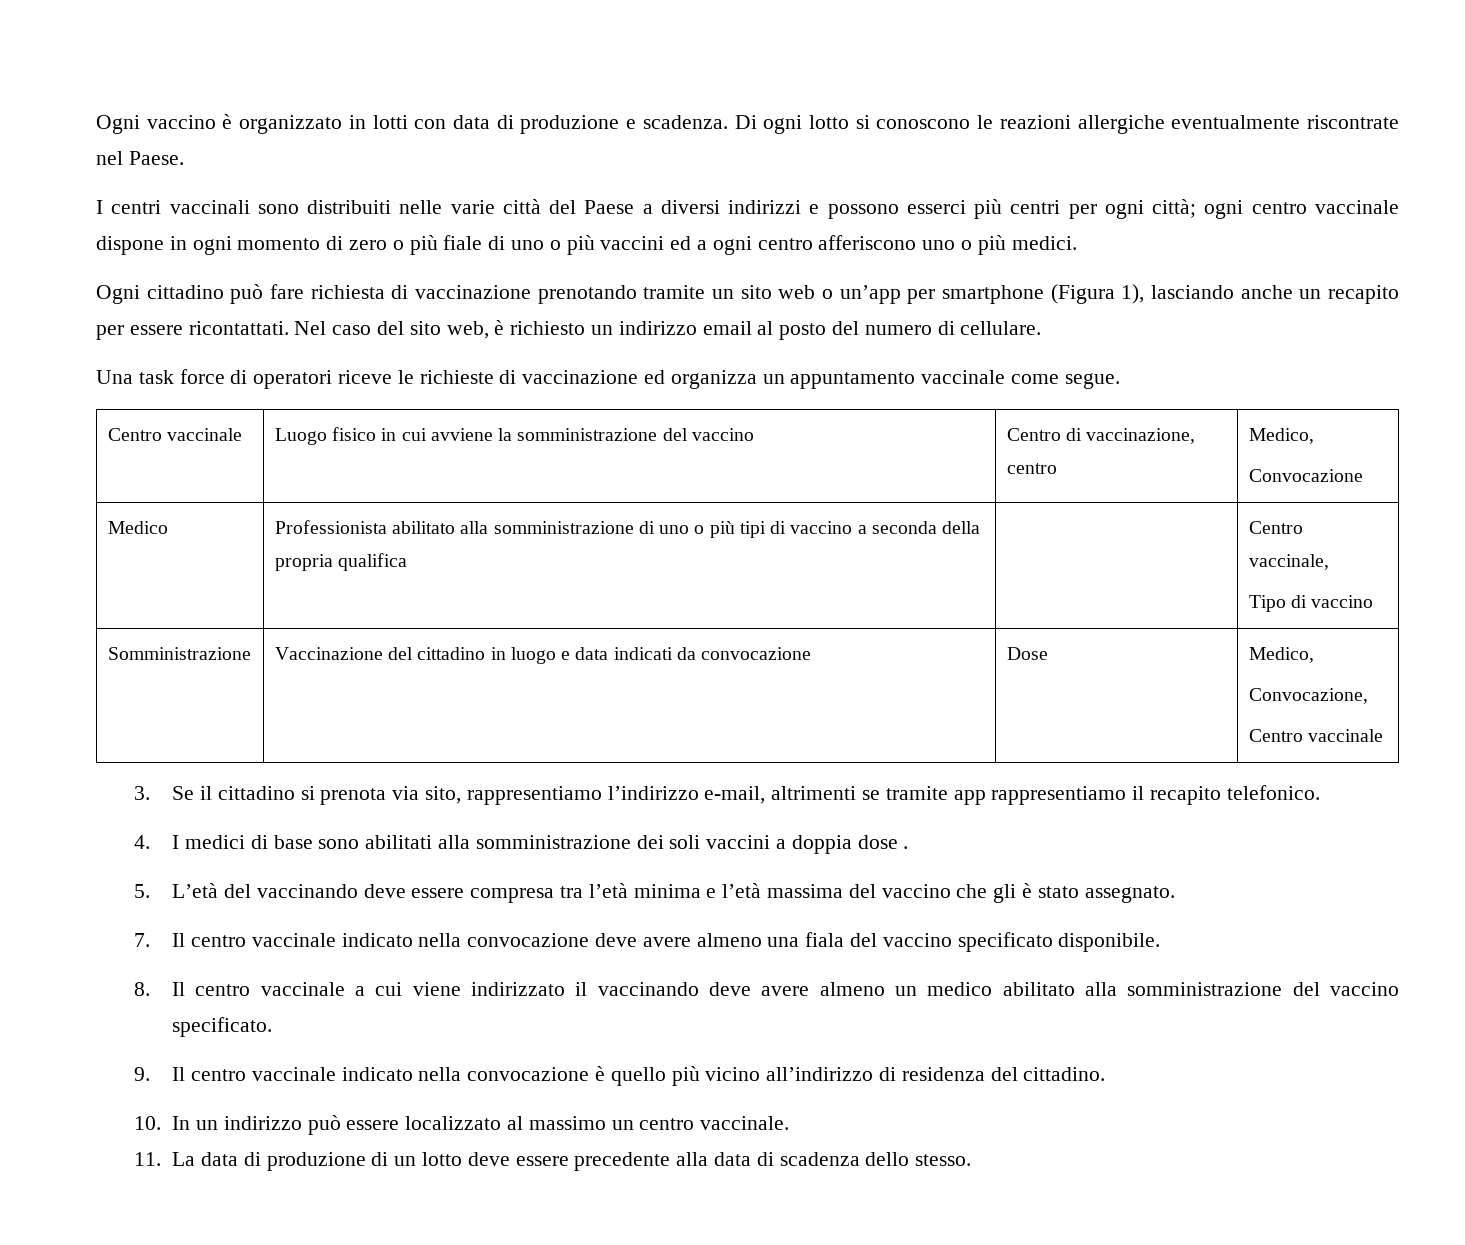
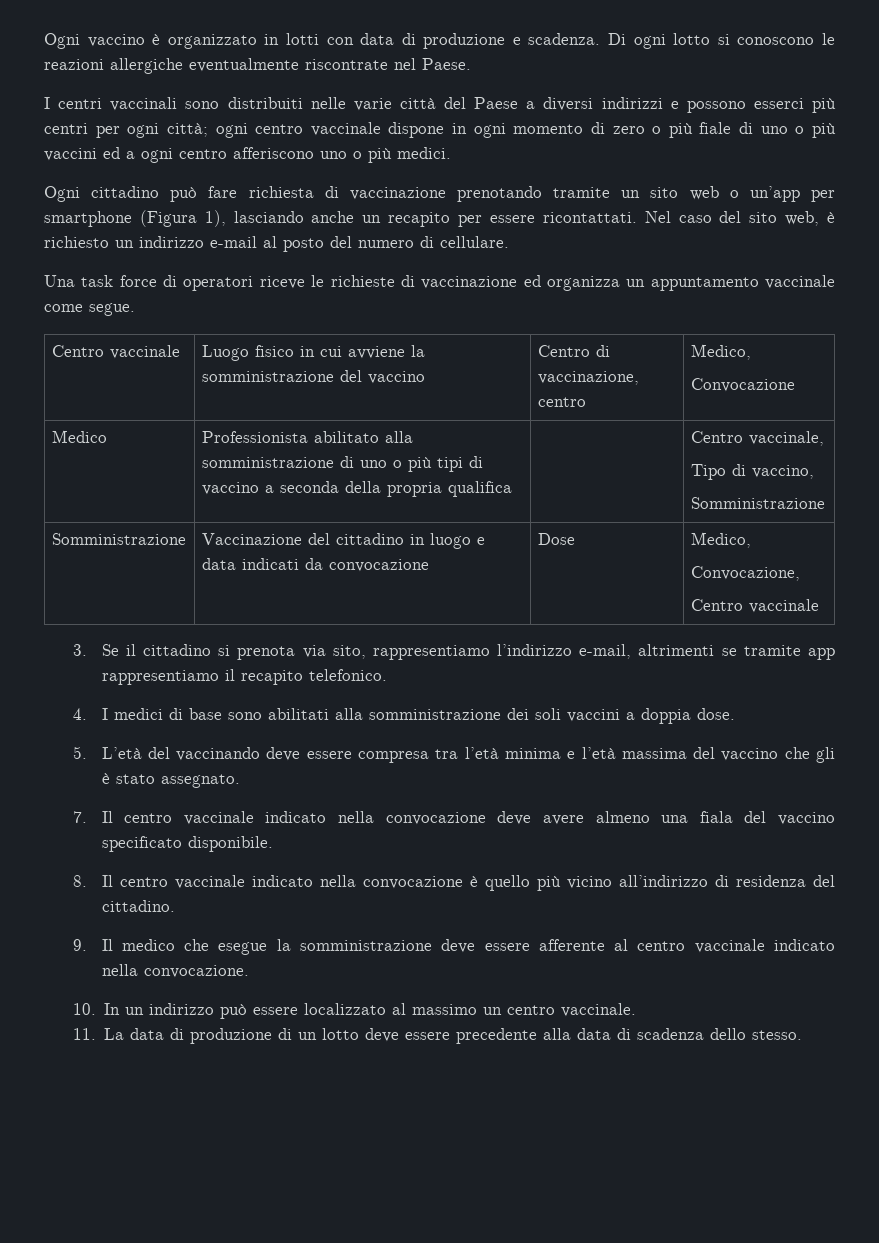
- Nel caso del sito web, è richiesto un indirizzo email al posto del numero di cellulare.
+ Nel caso del sito web, è richiesto un indirizzo e-mail al posto del numero di cellulare.
  Medico | Professionista abilitato alla somministrazione di uno o più tipi di vaccino a seconda della propria qualifica | | Centro vaccinale,
- Tipo di vaccino
+ Tipo di vaccino,
+ Somministrazione
- 4. I medici di base sono abilitati alla somministrazione dei soli vaccini a doppia dose .
+ 4. I medici di base sono abilitati alla somministrazione dei soli vaccini a doppia dose.
- 8. Il centro vaccinale a cui viene indirizzato il vaccinando deve avere almeno un medico abilitato alla somministrazione del vaccino specificato.
- 9. Il centro vaccinale indicato nella convocazione è quello più vicino all’indirizzo di residenza del cittadino.
+ 8. Il centro vaccinale indicato nella convocazione è quello più vicino all’indirizzo di residenza del cittadino.
+ 9. Il medico che esegue la somministrazione deve essere afferente al centro vaccinale indicato nella convocazione.

